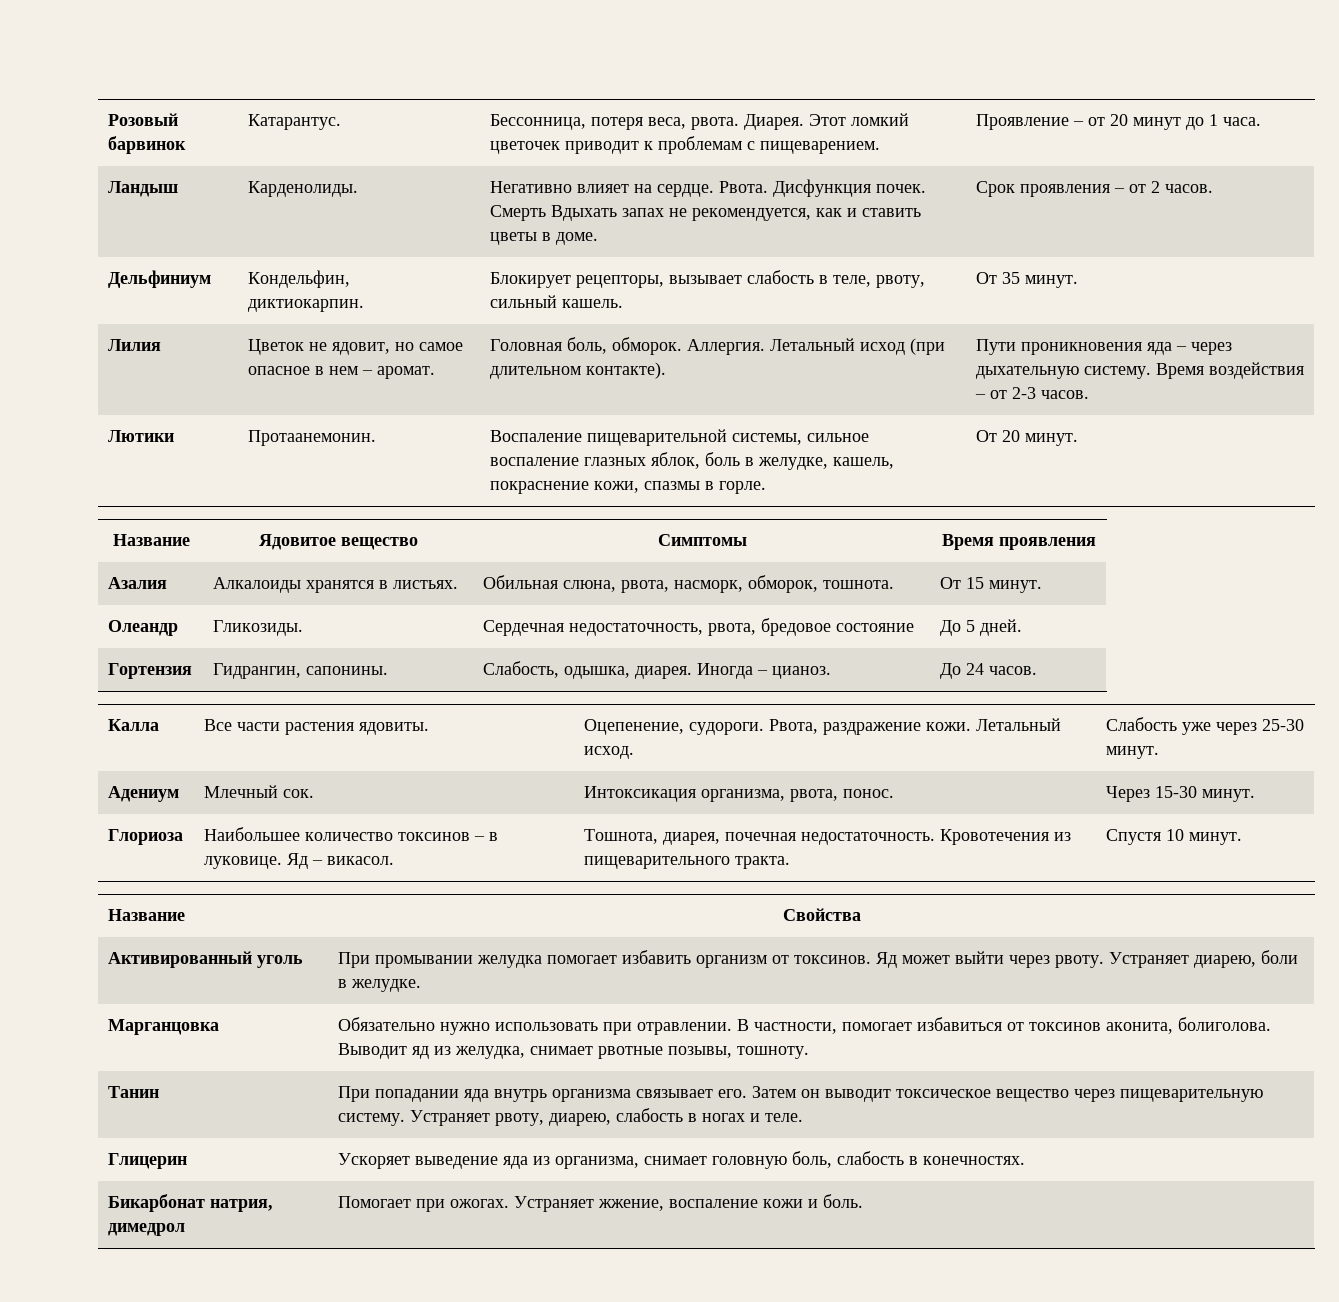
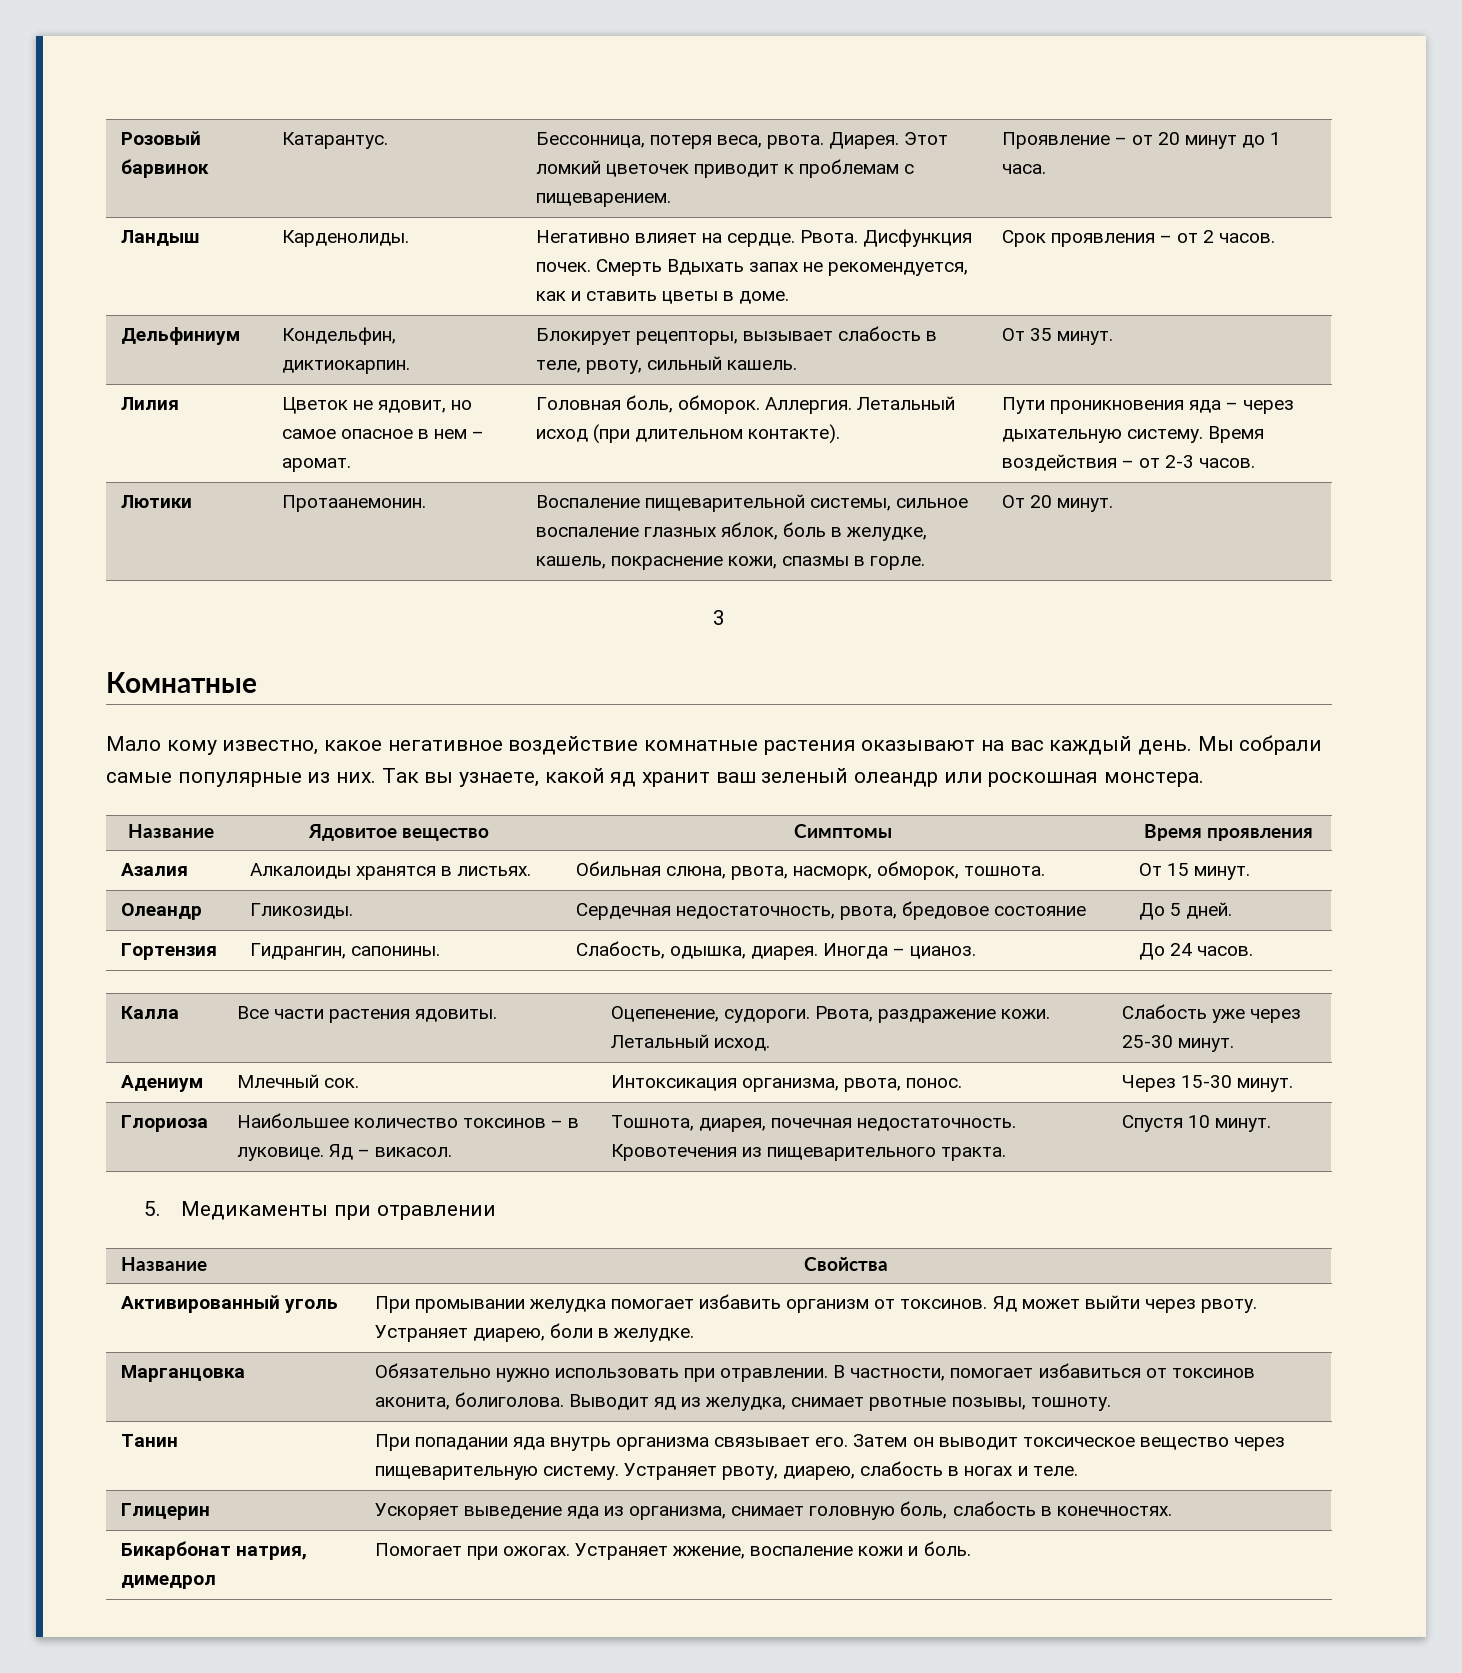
+ 3
+ Комнатные
+ Мало кому известно, какое негативное воздействие комнатные растения оказывают на вас каждый день. Мы собрали самые популярные из них. Так вы узнаете, какой яд хранит ваш зеленый олеандр или роскошная монстера.
+ 5. Медикаменты при отравлении

